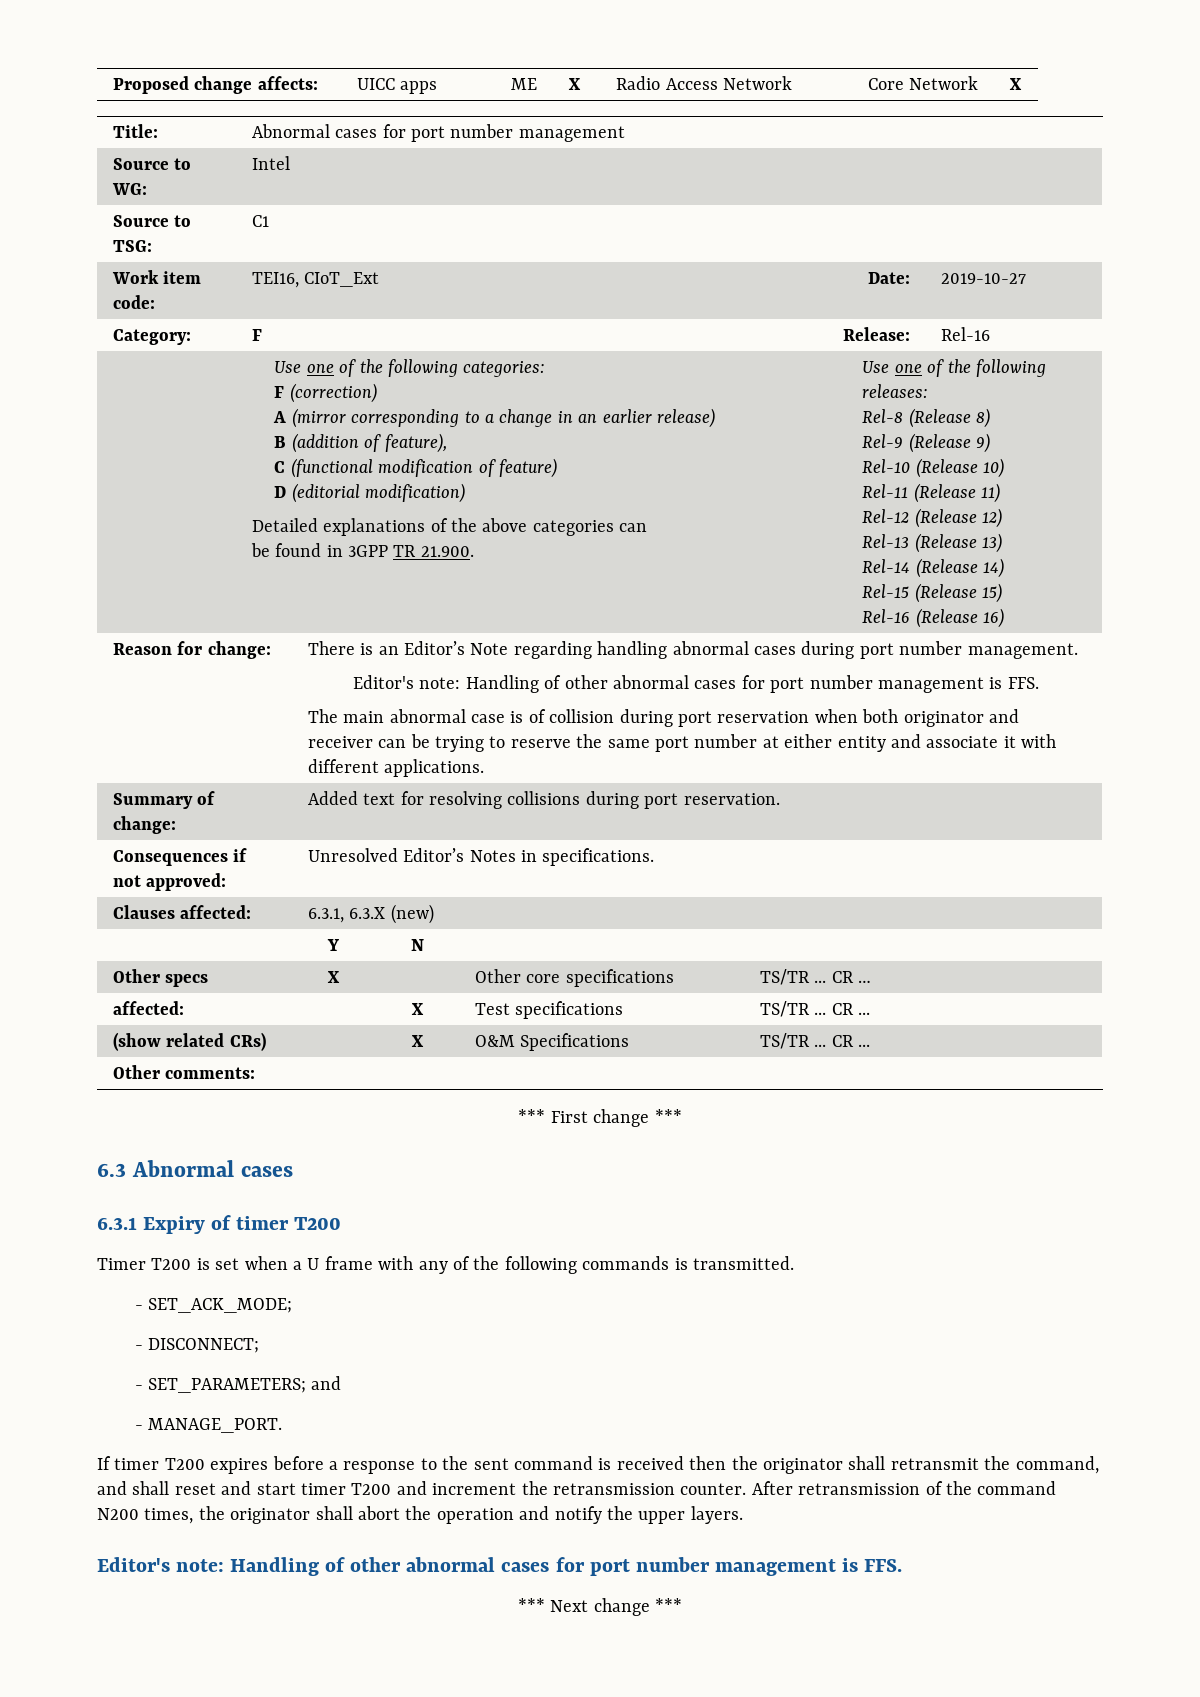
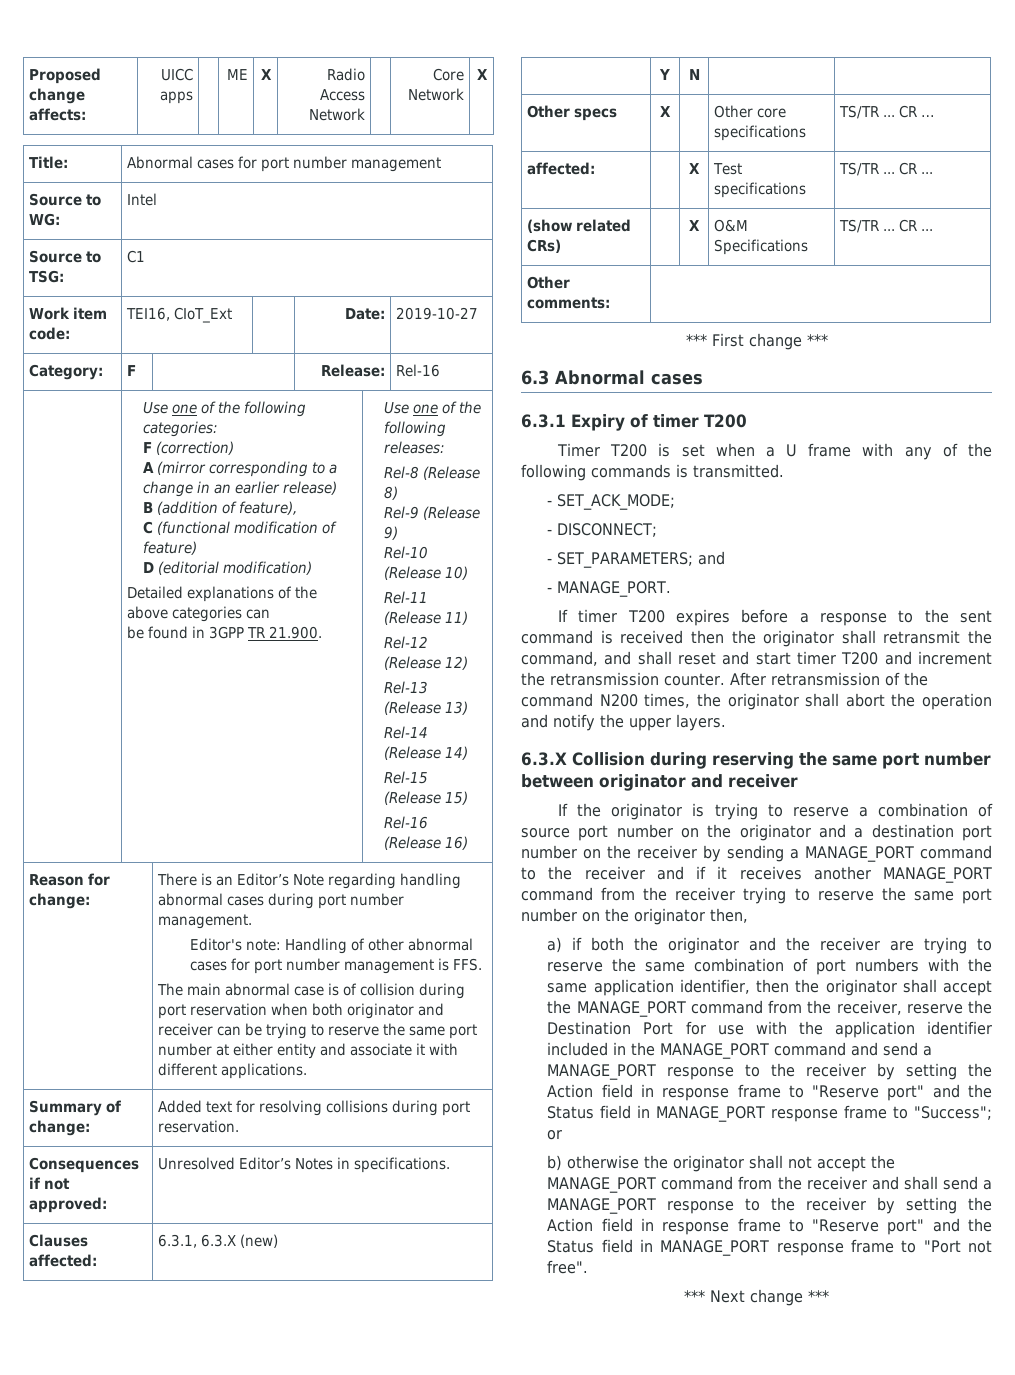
  After retransmission of the command N200 times, the originator shall abort the operation and notify the upper layers.
- Editor's note: Handling of other abnormal cases for port number management is FFS.
+ 6.3.X Collision during reserving the same port number between originator and receiver
+ If the originator is trying to reserve a combination of source port number on the originator and a destination port number on the receiver by sending a MANAGE_PORT command to the receiver and if it receives another MANAGE_PORT command from the receiver trying to reserve the same port number on the originator then,
+ a) if both the originator and the receiver are trying to reserve the same combination of port numbers with the same application identifier, then the originator shall accept the MANAGE_PORT command from the receiver, reserve the Destination Port for use with the application identifier included in the MANAGE_PORT command and send a MANAGE_PORT response to the receiver by setting the Action field in response frame to "Reserve port" and the Status field in MANAGE_PORT response frame to "Success"; or
+ b) otherwise the originator shall not accept the MANAGE_PORT command from the receiver and shall send a MANAGE_PORT response to the receiver by setting the Action field in response frame to "Reserve port" and the Status field in MANAGE_PORT response frame to "Port not free".

